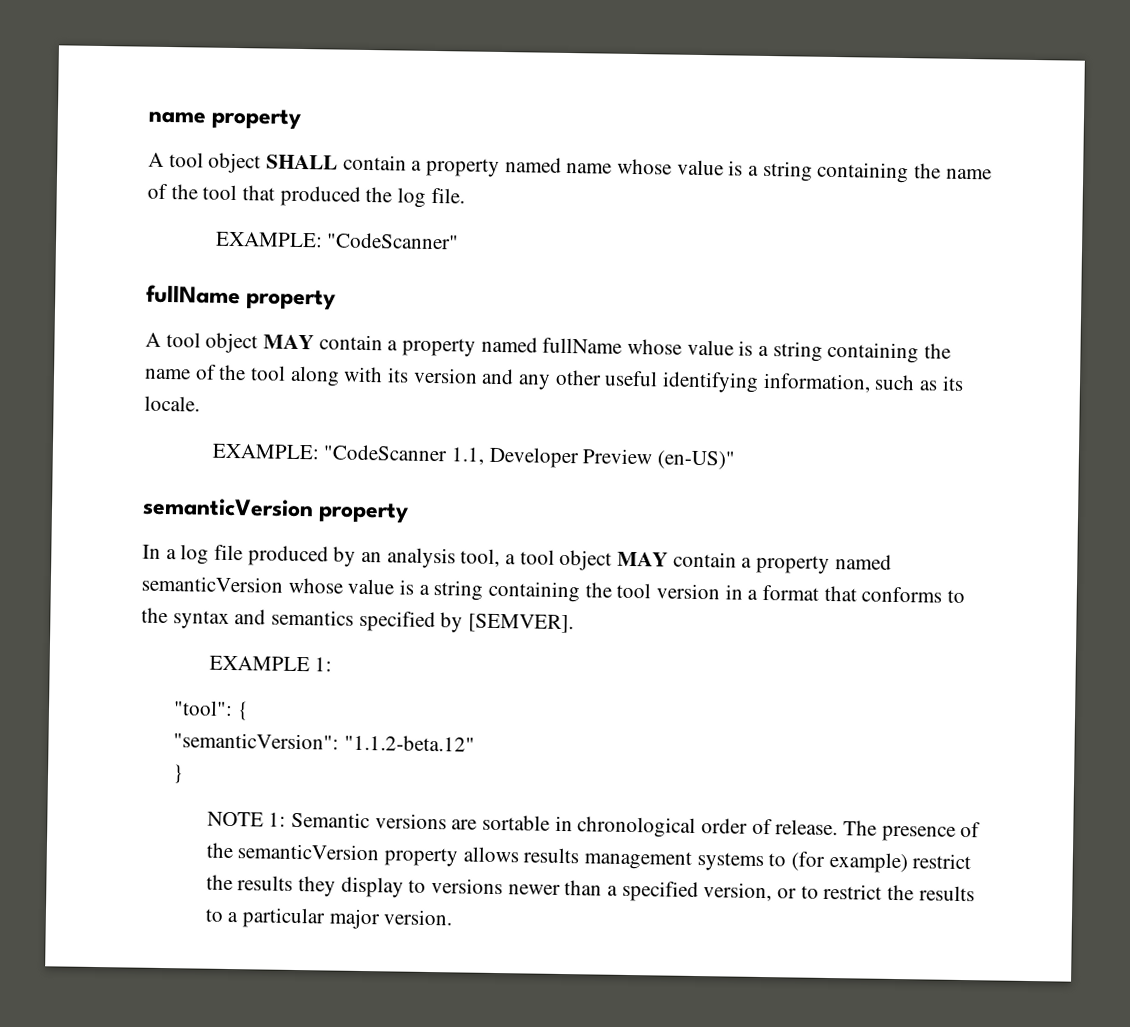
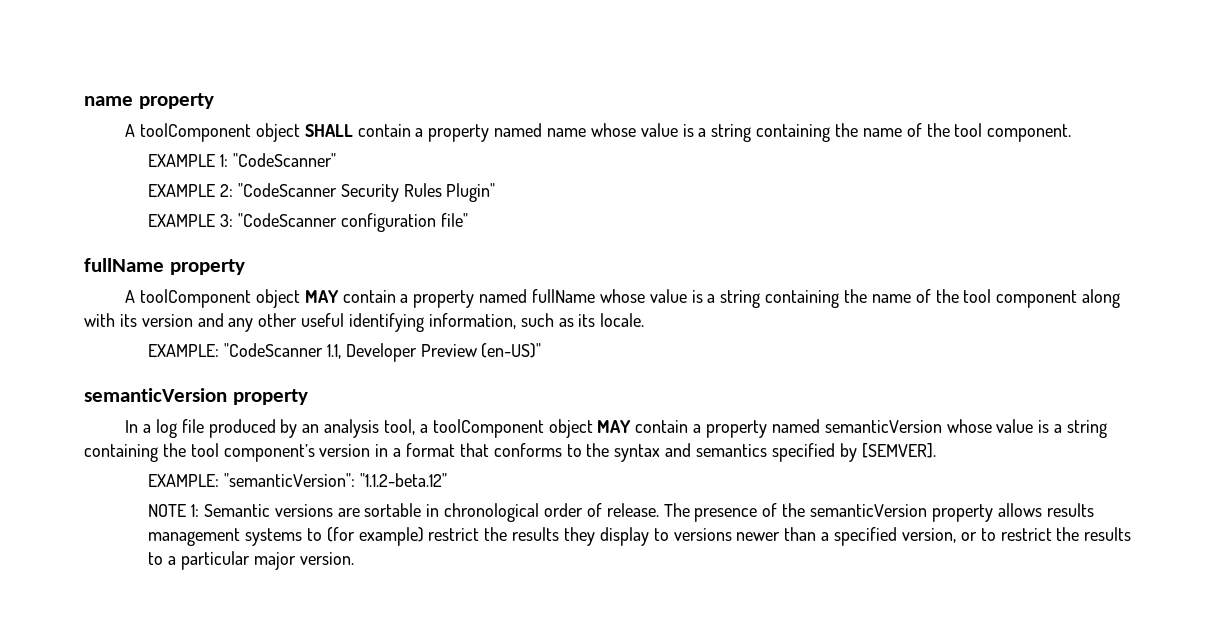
- A tool object SHALL contain a property named name whose value is a string containing the name of the tool that produced the log file.
- EXAMPLE: "CodeScanner"
+ A toolComponent object SHALL contain a property named name whose value is a string containing the name of the tool component.
+ EXAMPLE 1: "CodeScanner"
+ EXAMPLE 2: "CodeScanner Security Rules Plugin"
+ EXAMPLE 3: "CodeScanner configuration file"
- A tool object MAY contain a property named fullName whose value is a string containing the name of the tool along with its version and any other useful identifying information, such as its locale.
+ A toolComponent object MAY contain a property named fullName whose value is a string containing the name of the tool component along with its version and any other useful identifying information, such as its locale.
- In a log file produced by an analysis tool, a tool object MAY contain a property named semanticVersion whose value is a string containing the tool version in a format that conforms to the syntax and semantics specified by [SEMVER].
+ In a log file produced by an analysis tool, a toolComponent object MAY contain a property named semanticVersion whose value is a string containing the tool component’s version in a format that conforms to the syntax and semantics specified by [SEMVER].
- EXAMPLE 1:
- "tool": {
- "semanticVersion": "1.1.2-beta.12"
+ EXAMPLE: "semanticVersion": "1.1.2-beta.12"
- }

